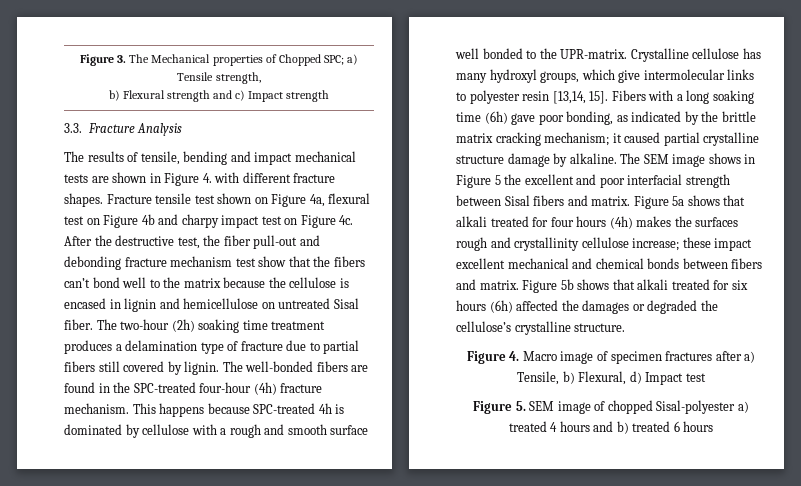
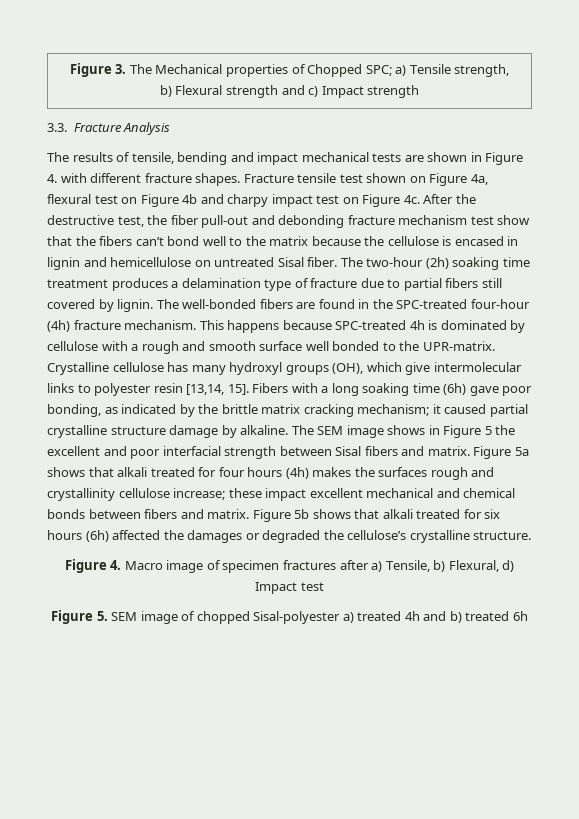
- Crystalline cellulose has many hydroxyl groups, which give intermolecular links to polyester resin [13,14, 15].
+ Crystalline cellulose has many hydroxyl groups (OH), which give intermolecular links to polyester resin [13,14, 15].
- Figure 5. SEM image of chopped Sisal-polyester a) treated 4 hours and b) treated 6 hours
+ Figure 5. SEM image of chopped Sisal-polyester a) treated 4h and b) treated 6h

